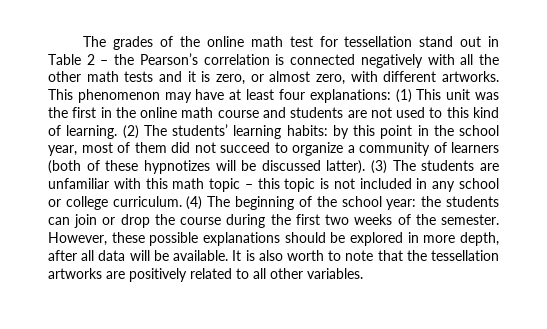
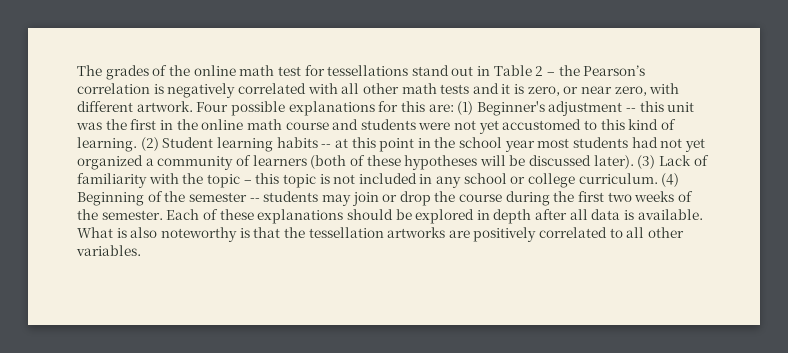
- The grades of the online math test for tessellation stand out in Table 2 – the Pearson’s correlation is connected negatively with all the other math tests and it is zero, or almost zero, with different artworks. This phenomenon may have at least four explanations: (1) This unit was the first in the online math course and students are not used to this kind of learning.
+ The grades of the online math test for tessellations stand out in Table 2 – the Pearson’s correlation is negatively correlated with all other math tests and it is zero, or near zero, with different artwork. Four possible explanations for this are: (1) Beginner's adjustment -- this unit was the first in the online math course and students were not yet accustomed to this kind of learning.
- (2) The students’ learning habits: by this point in the school year, most of them did not succeed to organize a community of learners (both of these hypnotizes will be discussed latter). (3) The students are unfamiliar with this math topic – this topic is not included in any school or college curriculum.
+ (2) Student learning habits -- at this point in the school year most students had not yet organized a community of learners (both of these hypotheses will be discussed later). (3) Lack of familiarity with the topic – this topic is not included in any school or college curriculum.
- (4) The beginning of the school year: the students can join or drop the course during the first two weeks of the semester.
+ (4) Beginning of the semester -- students may join or drop the course during the first two weeks of the semester.
- However, these possible explanations should be explored in more depth, after all data will be available. It is also worth to note that the tessellation artworks are positively related to all other variables.
+ Each of these explanations should be explored in depth after all data is available. What is also noteworthy is that the tessellation artworks are positively correlated to all other variables.

